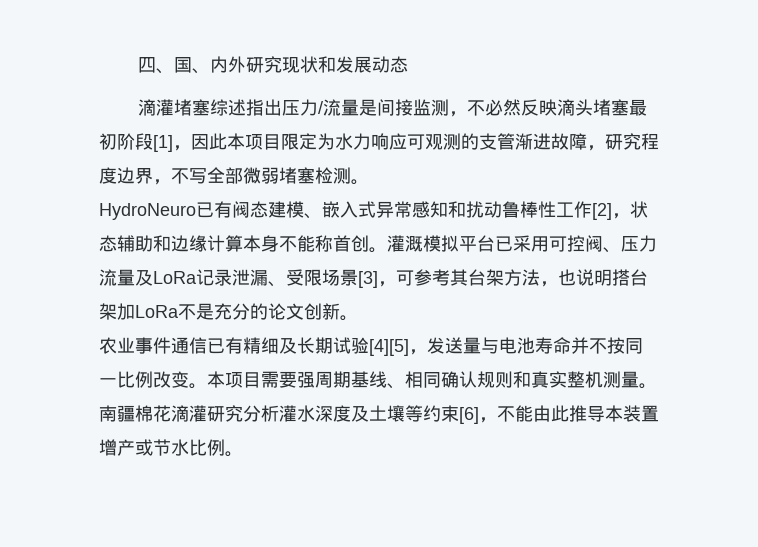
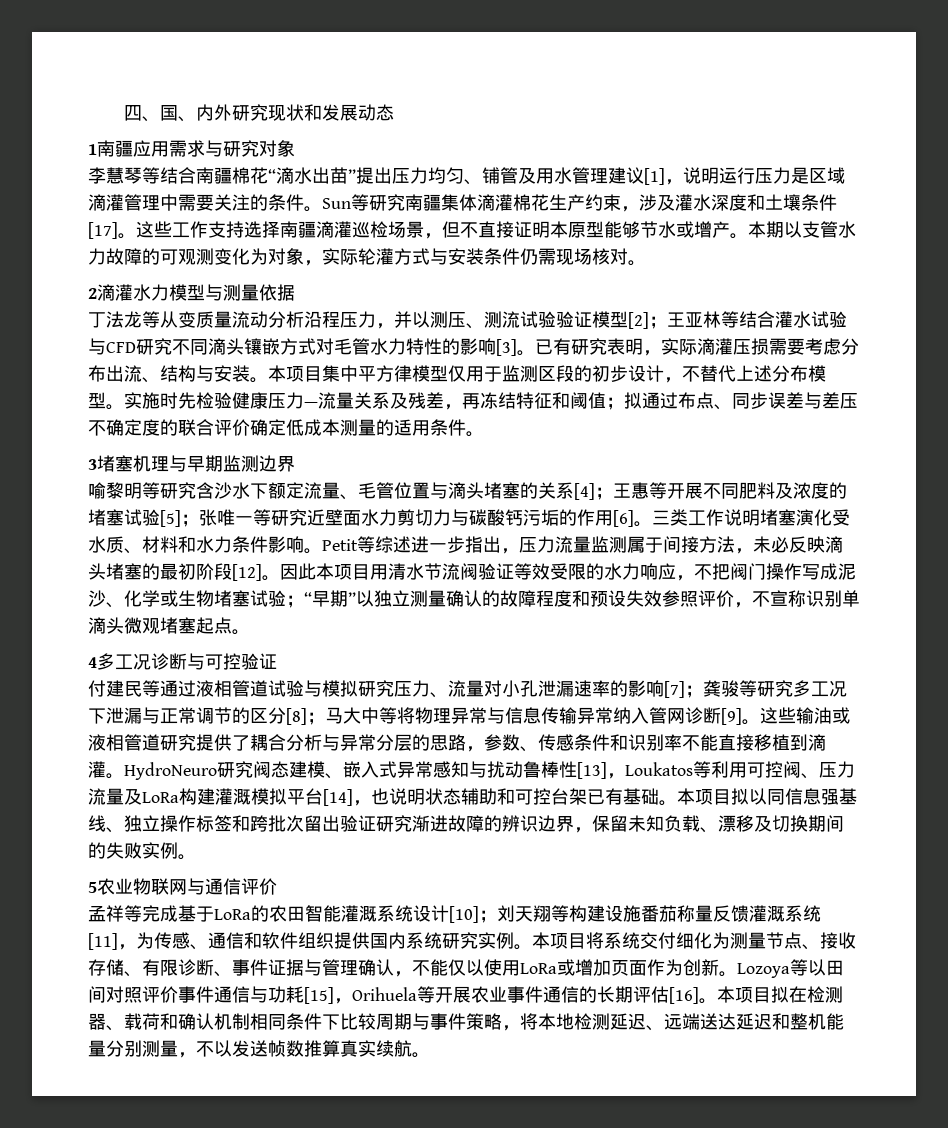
- 滴灌堵塞综述指出压力/流量是间接监测，不必然反映滴头堵塞最初阶段[1]，因此本项目限定为水力响应可观测的支管渐进故障，研究程度边界，不写全部微弱堵塞检测。
- HydroNeuro已有阀态建模、嵌入式异常感知和扰动鲁棒性工作[2]，状态辅助和边缘计算本身不能称首创。灌溉模拟平台已采用可控阀、压力流量及LoRa记录泄漏、受限场景[3]，可参考其台架方法，也说明搭台架加LoRa不是充分的论文创新。
- 农业事件通信已有精细及长期试验[4][5]，发送量与电池寿命并不按同一比例改变。本项目需要强周期基线、相同确认规则和真实整机测量。南疆棉花滴灌研究分析灌水深度及土壤等约束[6]，不能由此推导本装置增产或节水比例。
+ 1南疆应用需求与研究对象
+ 李慧琴等结合南疆棉花“滴水出苗”提出压力均匀、铺管及用水管理建议[1]，说明运行压力是区域滴灌管理中需要关注的条件。Sun等研究南疆集体滴灌棉花生产约束，涉及灌水深度和土壤条件[17]。这些工作支持选择南疆滴灌巡检场景，但不直接证明本原型能够节水或增产。本期以支管水力故障的可观测变化为对象，实际轮灌方式与安装条件仍需现场核对。
+ 2滴灌水力模型与测量依据
+ 丁法龙等从变质量流动分析沿程压力，并以测压、测流试验验证模型[2]；王亚林等结合灌水试验与CFD研究不同滴头镶嵌方式对毛管水力特性的影响[3]。已有研究表明，实际滴灌压损需要考虑分布出流、结构与安装。本项目集中平方律模型仅用于监测区段的初步设计，不替代上述分布模型。实施时先检验健康压力—流量关系及残差，再冻结特征和阈值；拟通过布点、同步误差与差压不确定度的联合评价确定低成本测量的适用条件。
+ 3堵塞机理与早期监测边界
+ 喻黎明等研究含沙水下额定流量、毛管位置与滴头堵塞的关系[4]；王惠等开展不同肥料及浓度的堵塞试验[5]；张唯一等研究近壁面水力剪切力与碳酸钙污垢的作用[6]。三类工作说明堵塞演化受水质、材料和水力条件影响。Petit等综述进一步指出，压力流量监测属于间接方法，未必反映滴头堵塞的最初阶段[12]。因此本项目用清水节流阀验证等效受限的水力响应，不把阀门操作写成泥沙、化学或生物堵塞试验；“早期”以独立测量确认的故障程度和预设失效参照评价，不宣称识别单滴头微观堵塞起点。
+ 4多工况诊断与可控验证
+ 付建民等通过液相管道试验与模拟研究压力、流量对小孔泄漏速率的影响[7]；龚骏等研究多工况下泄漏与正常调节的区分[8]；马大中等将物理异常与信息传输异常纳入管网诊断[9]。这些输油或液相管道研究提供了耦合分析与异常分层的思路，参数、传感条件和识别率不能直接移植到滴灌。HydroNeuro研究阀态建模、嵌入式异常感知与扰动鲁棒性[13]，Loukatos等利用可控阀、压力流量及LoRa构建灌溉模拟平台[14]，也说明状态辅助和可控台架已有基础。本项目拟以同信息强基线、独立操作标签和跨批次留出验证研究渐进故障的辨识边界，保留未知负载、漂移及切换期间的失败实例。
+ 5农业物联网与通信评价
+ 孟祥等完成基于LoRa的农田智能灌溉系统设计[10]；刘天翔等构建设施番茄称量反馈灌溉系统[11]，为传感、通信和软件组织提供国内系统研究实例。本项目将系统交付细化为测量节点、接收存储、有限诊断、事件证据与管理确认，不能仅以使用LoRa或增加页面作为创新。Lozoya等以田间对照评价事件通信与功耗[15]，Orihuela等开展农业事件通信的长期评估[16]。本项目拟在检测器、载荷和确认机制相同条件下比较周期与事件策略，将本地检测延迟、远端送达延迟和整机能量分别测量，不以发送帧数推算真实续航。

